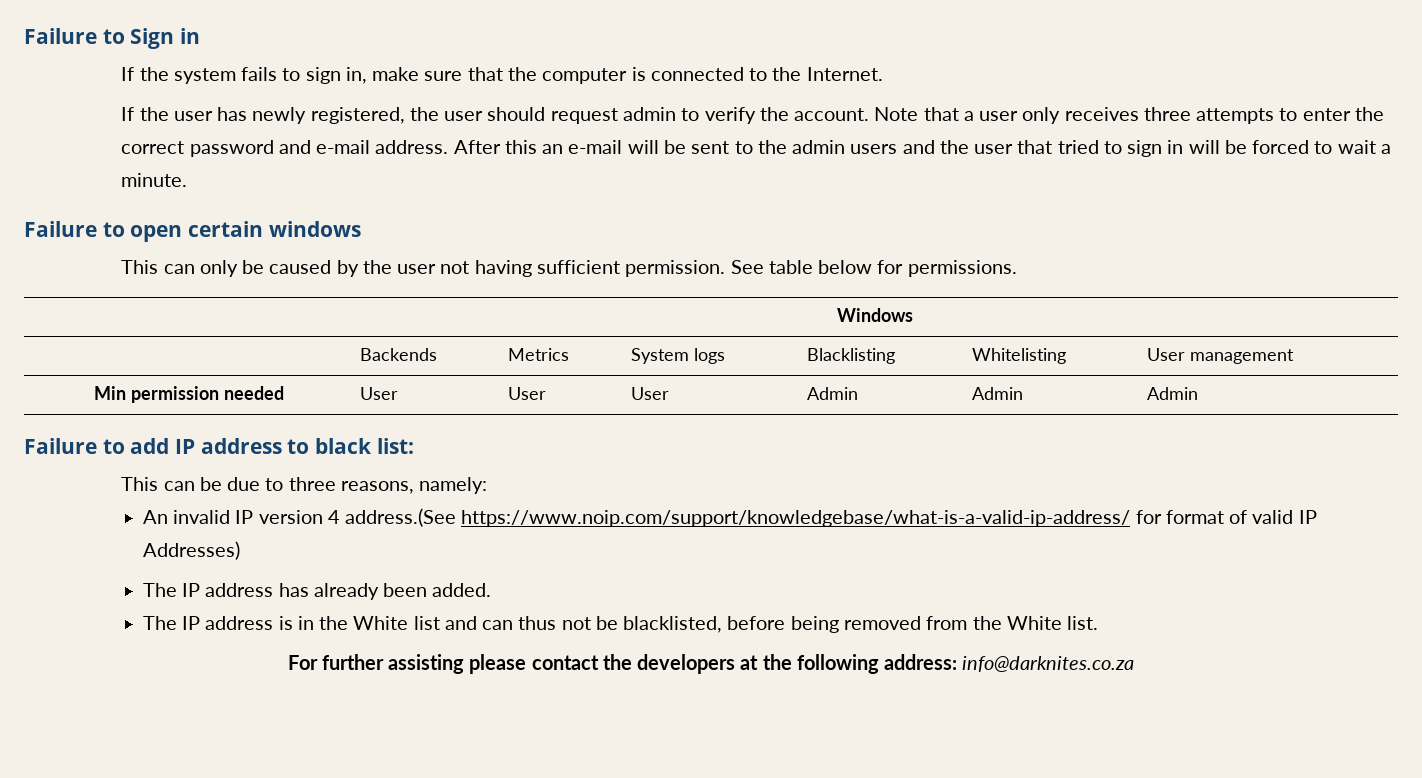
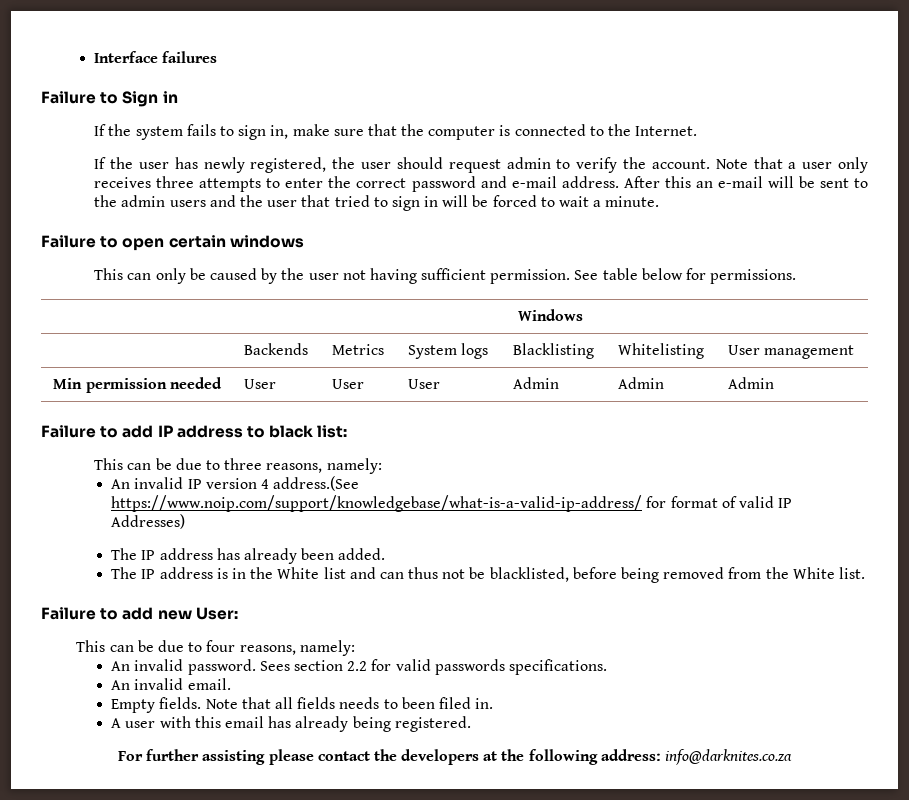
+ Interface failures
+ Failure to add new User:
+ This can be due to four reasons, namely:
+ An invalid password. Sees section 2.2 for valid passwords specifications.
+ An invalid email.
+ Empty fields. Note that all fields needs to been filed in.
+ A user with this email has already being registered.

